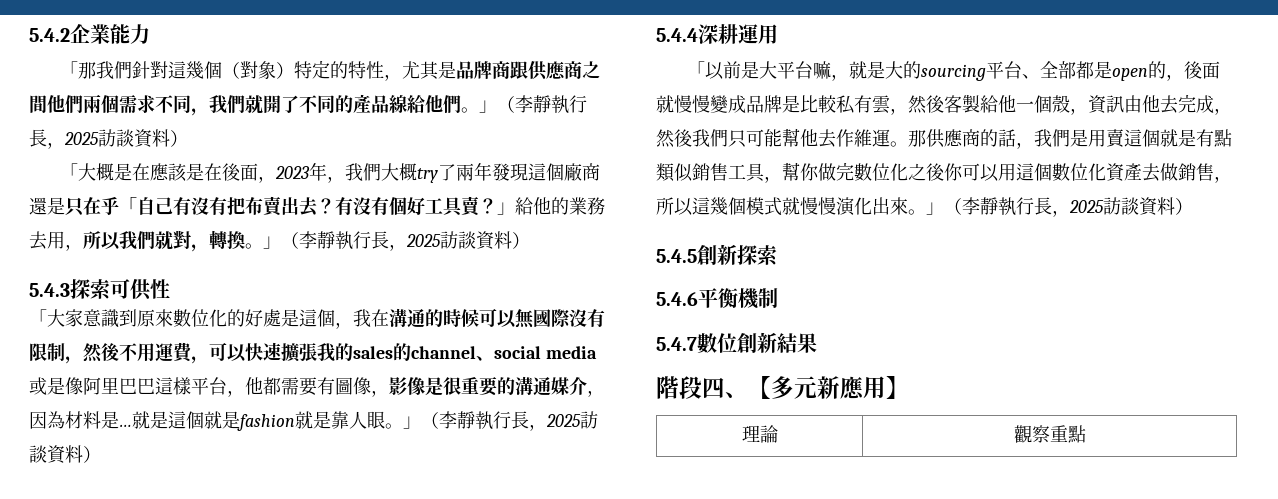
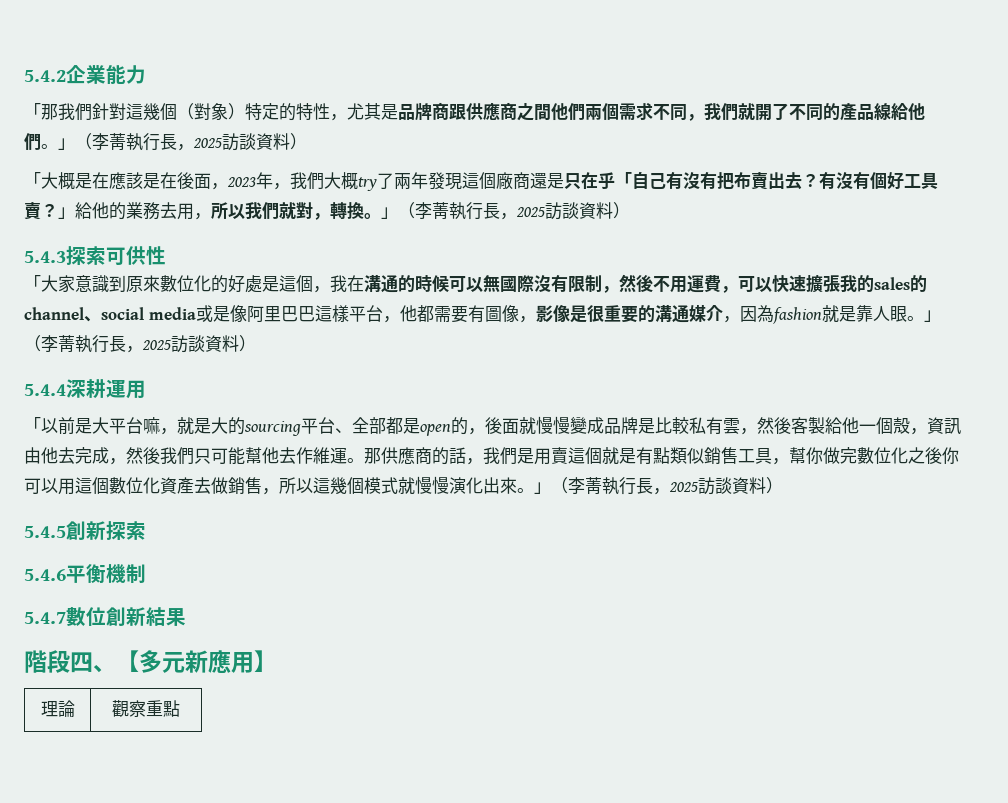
- 「那我們針對這幾個（對象）特定的特性，尤其是品牌商跟供應商之間他們兩個需求不同，我們就開了不同的產品線給他們。」（李靜執行長，2025訪談資料）
+ 「那我們針對這幾個（對象）特定的特性，尤其是品牌商跟供應商之間他們兩個需求不同，我們就開了不同的產品線給他們。」（李菁執行長，2025訪談資料）
- 有沒有個好工具賣？」給他的業務去用，所以我們就對，轉換。」（李靜執行長，2025訪談資料）
+ 有沒有個好工具賣？」給他的業務去用，所以我們就對，轉換。」（李菁執行長，2025訪談資料）
- 「大家意識到原來數位化的好處是這個，我在溝通的時候可以無國際沒有限制，然後不用運費，可以快速擴張我的sales的channel、social media或是像阿里巴巴這樣平台，他都需要有圖像，影像是很重要的溝通媒介，因為材料是…就是這個就是fashion就是靠人眼。」（李靜執行長，2025訪談資料）
+ 「大家意識到原來數位化的好處是這個，我在溝通的時候可以無國際沒有限制，然後不用運費，可以快速擴張我的sales的channel、social media或是像阿里巴巴這樣平台，他都需要有圖像，影像是很重要的溝通媒介，因為fashion就是靠人眼。」（李菁執行長，2025訪談資料）
- 那供應商的話，我們是用賣這個就是有點類似銷售工具，幫你做完數位化之後你可以用這個數位化資產去做銷售，所以這幾個模式就慢慢演化出來。」（李靜執行長，2025訪談資料）
+ 那供應商的話，我們是用賣這個就是有點類似銷售工具，幫你做完數位化之後你可以用這個數位化資產去做銷售，所以這幾個模式就慢慢演化出來。」（李菁執行長，2025訪談資料）

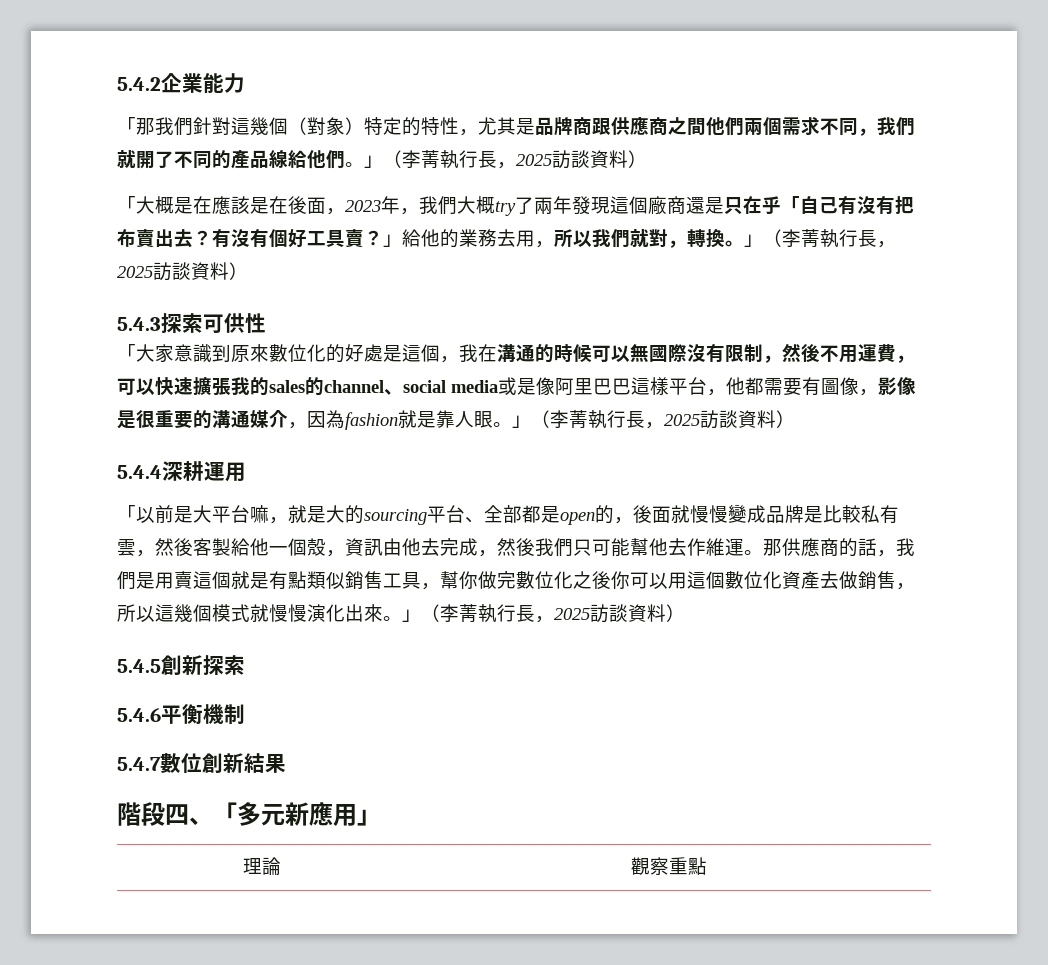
- 階段四、【多元新應用】
+ 階段四、「多元新應用」

